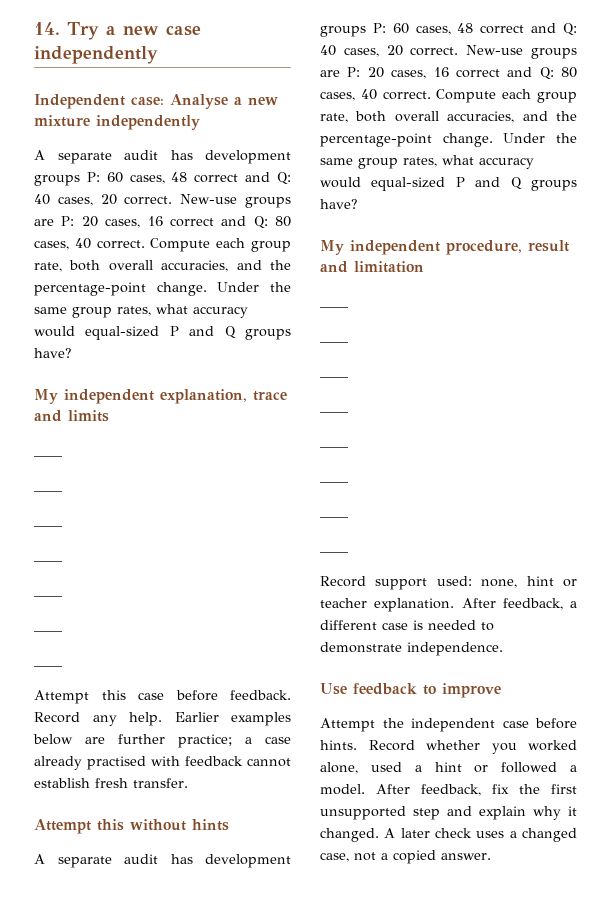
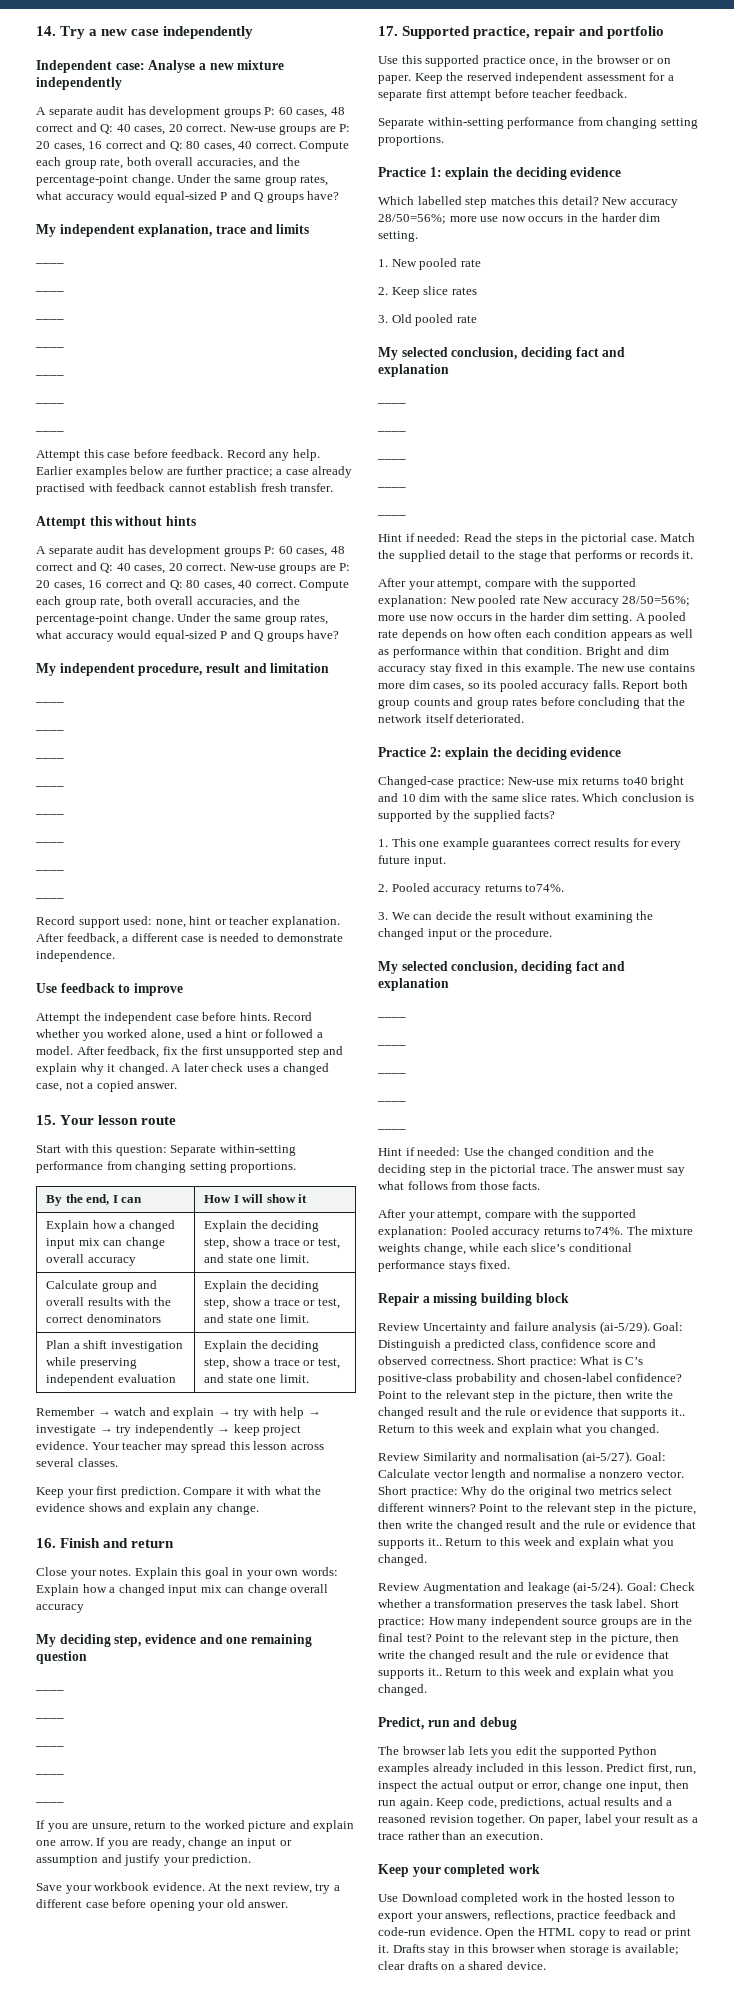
+ 15. Your lesson route
+ Start with this question: Separate within-setting performance from changing setting proportions.
+ By the end, I can | How I will show it
+ Explain how a changed input mix can change overall accuracy | Explain the deciding step, show a trace or test, and state one limit.
+ Calculate group and overall results with the correct denominators | Explain the deciding step, show a trace or test, and state one limit.
+ Plan a shift investigation while preserving independent evaluation | Explain the deciding step, show a trace or test, and state one limit.
+ Remember → watch and explain → try with help → investigate → try independently → keep project evidence. Your teacher may spread this lesson across several classes.
+ Keep your first prediction. Compare it with what the evidence shows and explain any change.
+ 16. Finish and return
+ Close your notes. Explain this goal in your own words: Explain how a changed input mix can change overall accuracy
+ My deciding step, evidence and one remaining question
+ ____
+ ____
+ ____
+ ____
+ ____
+ If you are unsure, return to the worked picture and explain one arrow. If you are ready, change an input or assumption and justify your prediction.
+ Save your workbook evidence. At the next review, try a different case before opening your old answer.
+ 17. Supported practice, repair and portfolio
+ Use this supported practice once, in the browser or on paper. Keep the reserved independent assessment for a separate first attempt before teacher feedback.
+ Separate within-setting performance from changing setting proportions.
+ Practice 1: explain the deciding evidence
+ Which labelled step matches this detail? New accuracy 28/50=56%; more use now occurs in the harder dim setting.
+ 1. New pooled rate
+ 2. Keep slice rates
+ 3. Old pooled rate
+ My selected conclusion, deciding fact and explanation
+ ____
+ ____
+ ____
+ ____
+ ____
+ Hint if needed: Read the steps in the pictorial case. Match the supplied detail to the stage that performs or records it.
+ After your attempt, compare with the supported explanation: New pooled rate New accuracy 28/50=56%; more use now occurs in the harder dim setting. A pooled rate depends on how often each condition appears as well as performance within that condition. Bright and dim accuracy stay fixed in this example. The new use contains more dim cases, so its pooled accuracy falls. Report both group counts and group rates before concluding that the network itself deteriorated.
+ Practice 2: explain the deciding evidence
+ Changed-case practice: New-use mix returns to40 bright and 10 dim with the same slice rates. Which conclusion is supported by the supplied facts?
+ 1. This one example guarantees correct results for every future input.
+ 2. Pooled accuracy returns to74%.
+ 3. We can decide the result without examining the changed input or the procedure.
+ My selected conclusion, deciding fact and explanation
+ ____
+ ____
+ ____
+ ____
+ ____
+ Hint if needed: Use the changed condition and the deciding step in the pictorial trace. The answer must say what follows from those facts.
+ After your attempt, compare with the supported explanation: Pooled accuracy returns to74%. The mixture weights change, while each slice’s conditional performance stays fixed.
+ Repair a missing building block
+ Review Uncertainty and failure analysis (ai-5/29). Goal: Distinguish a predicted class, confidence score and observed correctness. Short practice: What is C’s positive-class probability and chosen-label confidence? Point to the relevant step in the picture, then write the changed result and the rule or evidence that supports it.. Return to this week and explain what you changed.
+ Review Similarity and normalisation (ai-5/27). Goal: Calculate vector length and normalise a nonzero vector. Short practice: Why do the original two metrics select different winners? Point to the relevant step in the picture, then write the changed result and the rule or evidence that supports it.. Return to this week and explain what you changed.
+ Review Augmentation and leakage (ai-5/24). Goal: Check whether a transformation preserves the task label. Short practice: How many independent source groups are in the final test? Point to the relevant step in the picture, then write the changed result and the rule or evidence that supports it.. Return to this week and explain what you changed.
+ Predict, run and debug
+ The browser lab lets you edit the supported Python examples already included in this lesson. Predict first, run, inspect the actual output or error, change one input, then run again. Keep code, predictions, actual results and a reasoned revision together. On paper, label your result as a trace rather than an execution.
+ Keep your completed work
+ Use Download completed work in the hosted lesson to export your answers, reflections, practice feedback and code-run evidence. Open the HTML copy to read or print it. Drafts stay in this browser when storage is available; clear drafts on a shared device.

